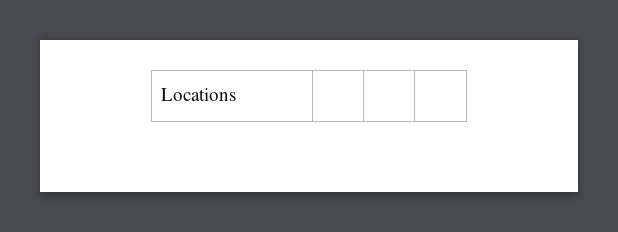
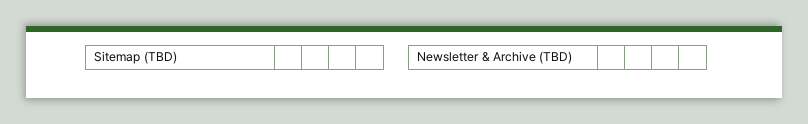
- Locations | | |
+ Sitemap (TBD) | | | |
+ Newsletter & Archive (TBD) | | | |

